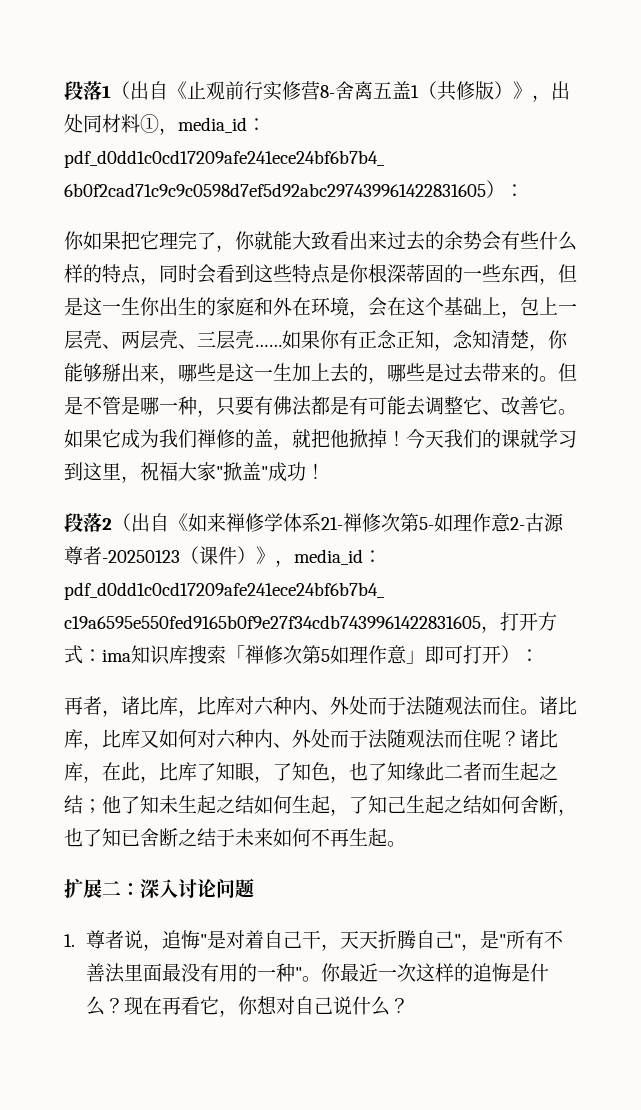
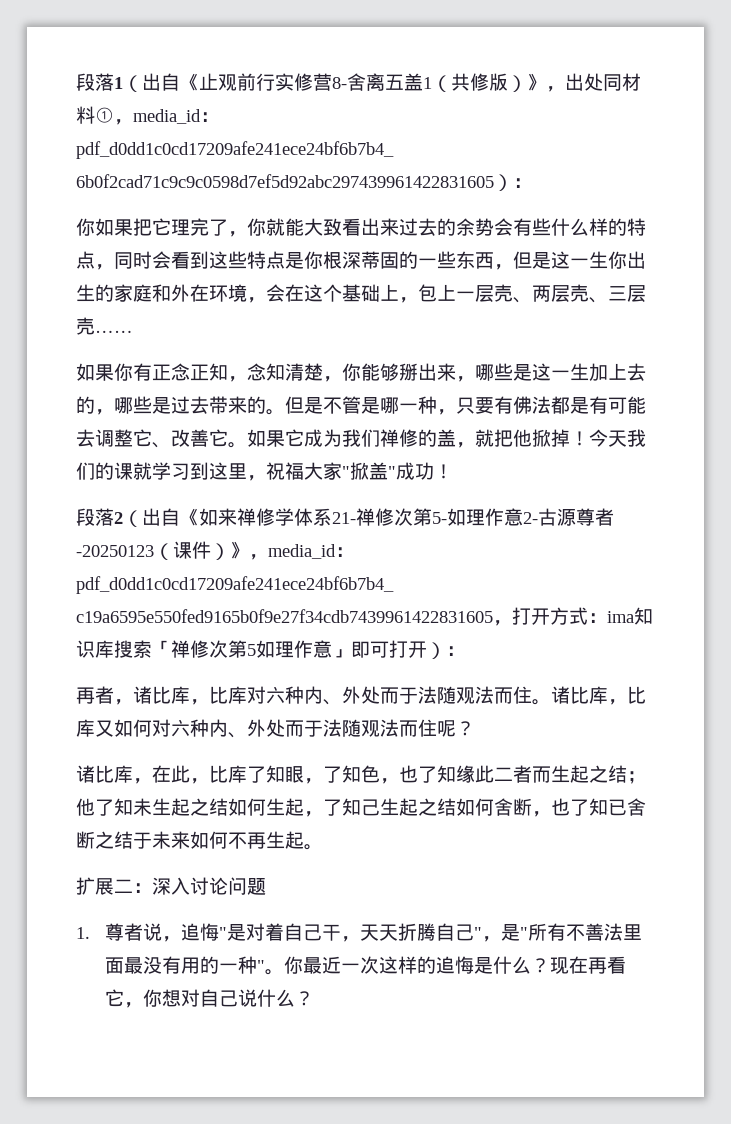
- 你如果把它理完了，你就能大致看出来过去的余势会有些什么样的特点，同时会看到这些特点是你根深蒂固的一些东西，但是这一生你出生的家庭和外在环境，会在这个基础上，包上一层壳、两层壳、三层壳……如果你有正念正知，念知清楚，你能够掰出来，哪些是这一生加上去的，哪些是过去带来的。
+ 你如果把它理完了，你就能大致看出来过去的余势会有些什么样的特点，同时会看到这些特点是你根深蒂固的一些东西，但是这一生你出生的家庭和外在环境，会在这个基础上，包上一层壳、两层壳、三层壳……
+ 如果你有正念正知，念知清楚，你能够掰出来，哪些是这一生加上去的，哪些是过去带来的。
- 诸比库，比库又如何对六种内、外处而于法随观法而住呢？诸比库，在此，比库了知眼，了知色，也了知缘此二者而生起之结；他了知未生起之结如何生起，了知己生起之结如何舍断，也了知已舍断之结于未来如何不再生起。
+ 诸比库，比库又如何对六种内、外处而于法随观法而住呢？
+ 诸比库，在此，比库了知眼，了知色，也了知缘此二者而生起之结；他了知未生起之结如何生起，了知己生起之结如何舍断，也了知已舍断之结于未来如何不再生起。

